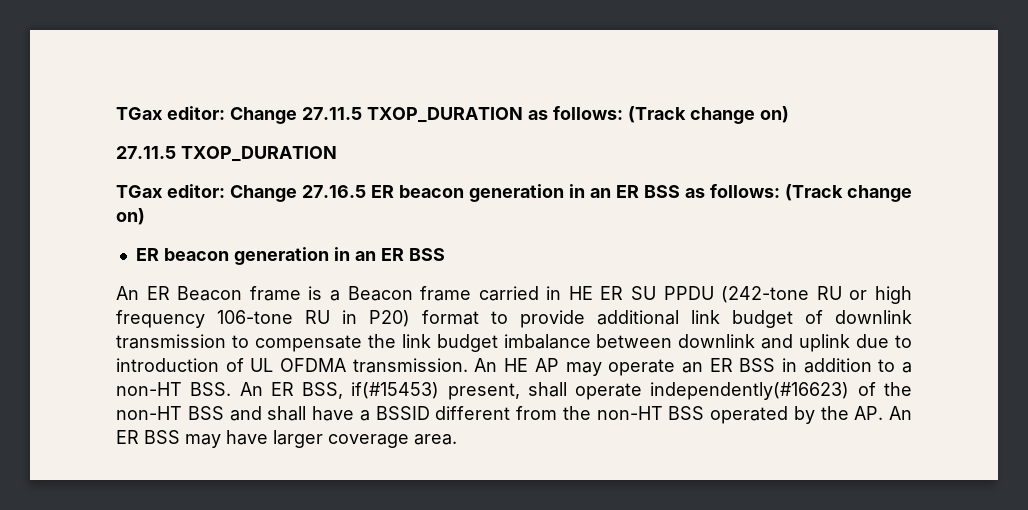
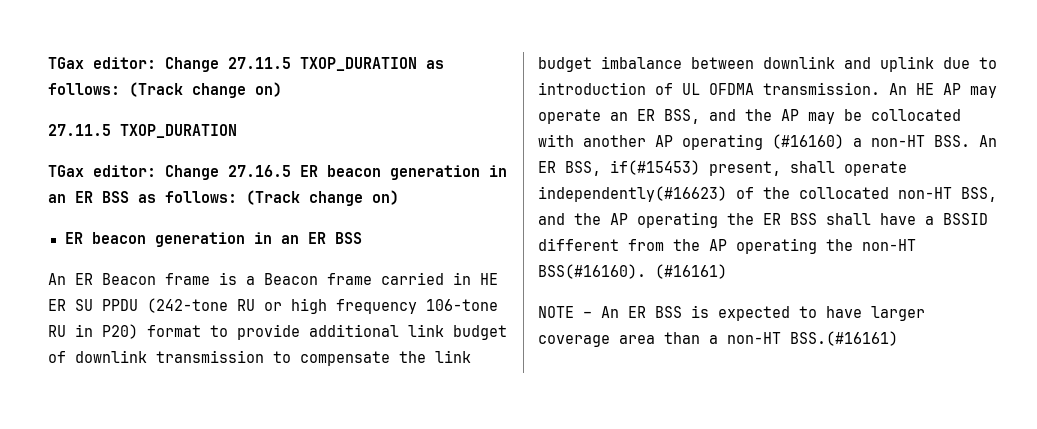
- An HE AP may operate an ER BSS in addition to a non-HT BSS. An ER BSS, if(#15453) present, shall operate independently(#16623) of the non-HT BSS and shall have a BSSID different from the non-HT BSS operated by the AP. An ER BSS may have larger coverage area.
+ An HE AP may operate an ER BSS, and the AP may be collocated with another AP operating (#16160) a non-HT BSS. An ER BSS, if(#15453) present, shall operate independently(#16623) of the collocated non-HT BSS, and the AP operating the ER BSS shall have a BSSID different from the AP operating the non-HT BSS(#16160). (#16161)
+ NOTE – An ER BSS is expected to have larger coverage area than a non-HT BSS.(#16161)

